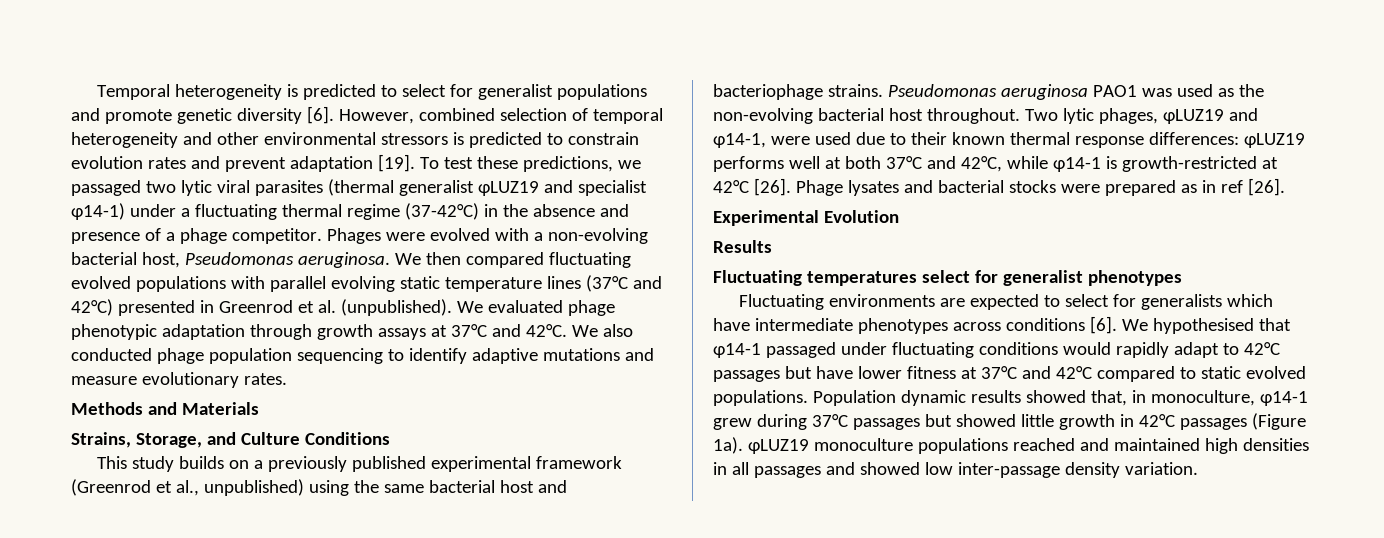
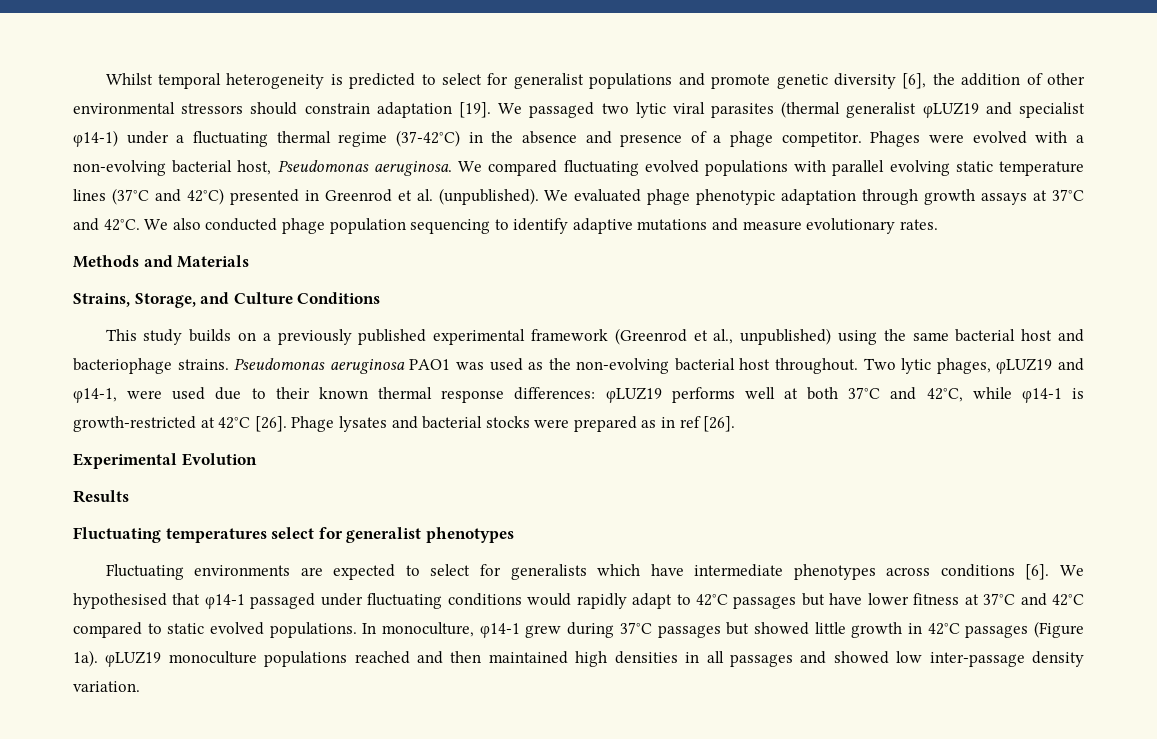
- Temporal heterogeneity is predicted to select for generalist populations and promote genetic diversity [6]. However, combined selection of temporal heterogeneity and other environmental stressors is predicted to constrain evolution rates and prevent adaptation [19]. To test these predictions, we passaged two lytic viral parasites (thermal generalist φLUZ19 and specialist φ14-1) under a fluctuating thermal regime (37-42°C) in the absence and presence of a phage competitor.
+ Whilst temporal heterogeneity is predicted to select for generalist populations and promote genetic diversity [6], the addition of other environmental stressors should constrain adaptation [19]. We passaged two lytic viral parasites (thermal generalist φLUZ19 and specialist φ14-1) under a fluctuating thermal regime (37-42°C) in the absence and presence of a phage competitor.
- We then compared fluctuating evolved populations with parallel evolving static temperature lines (37°C and 42°C) presented in Greenrod et al. (unpublished).
+ We compared fluctuating evolved populations with parallel evolving static temperature lines (37°C and 42°C) presented in Greenrod et al. (unpublished).
- Population dynamic results showed that, in monoculture, φ14-1 grew during 37°C passages but showed little growth in 42°C passages (Figure 1a). φLUZ19 monoculture populations reached and maintained high densities in all passages and showed low inter-passage density variation.
+ In monoculture, φ14-1 grew during 37°C passages but showed little growth in 42°C passages (Figure 1a). φLUZ19 monoculture populations reached and then maintained high densities in all passages and showed low inter-passage density variation.

